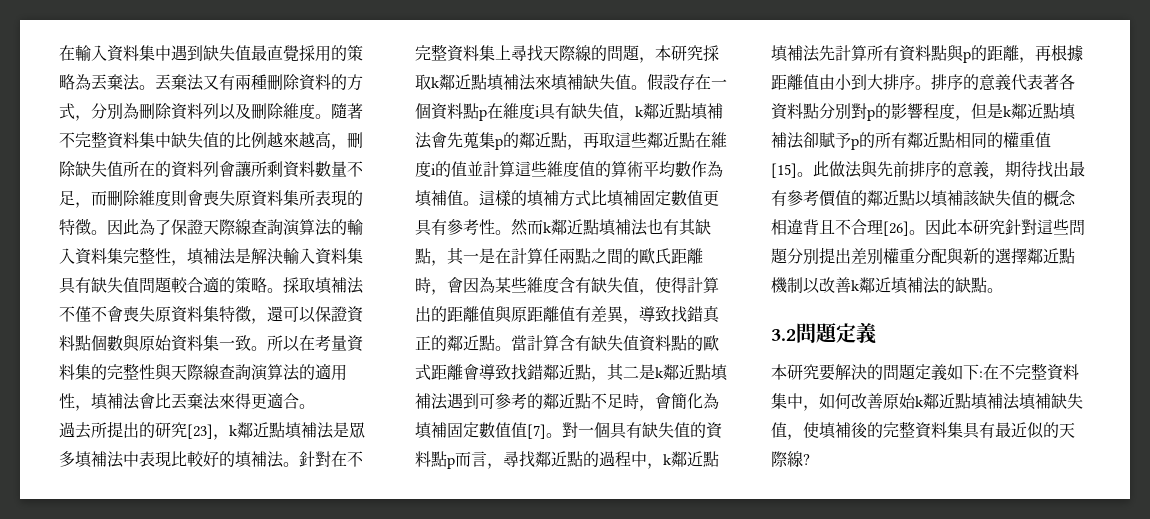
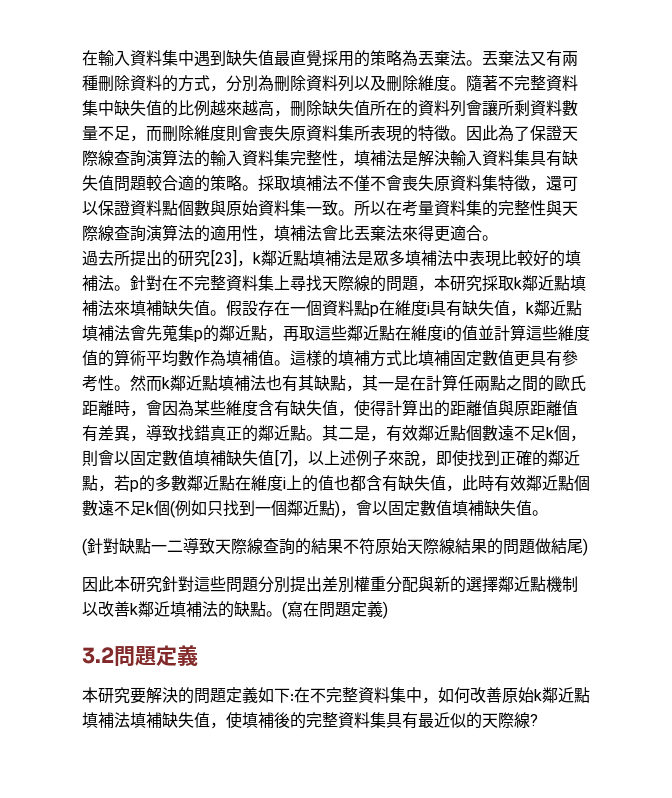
- 當計算含有缺失值資料點的歐式距離會導致找錯鄰近點，其二是k鄰近點填補法遇到可參考的鄰近點不足時，會簡化為填補固定數值值[7]。對一個具有缺失值的資料點p而言，尋找鄰近點的過程中，k鄰近點填補法先計算所有資料點與p的距離，再根據距離值由小到大排序。排序的意義代表著各資料點分別對p的影響程度，但是k鄰近點填補法卻賦予p的所有鄰近點相同的權重值[15]。此做法與先前排序的意義，期待找出最有參考價值的鄰近點以填補該缺失值的概念相違背且不合理[26]。因此本研究針對這些問題分別提出差別權重分配與新的選擇鄰近點機制以改善k鄰近填補法的缺點。
+ 其二是，有效鄰近點個數遠不足k個，則會以固定數值填補缺失值[7]，以上述例子來說，即使找到正確的鄰近點，若p的多數鄰近點在維度i上的值也都含有缺失值，此時有效鄰近點個數遠不足k個(例如只找到一個鄰近點)，會以固定數值填補缺失值。
+ (針對缺點一二導致天際線查詢的結果不符原始天際線結果的問題做結尾)
+ 因此本研究針對這些問題分別提出差別權重分配與新的選擇鄰近點機制以改善k鄰近填補法的缺點。(寫在問題定義)

